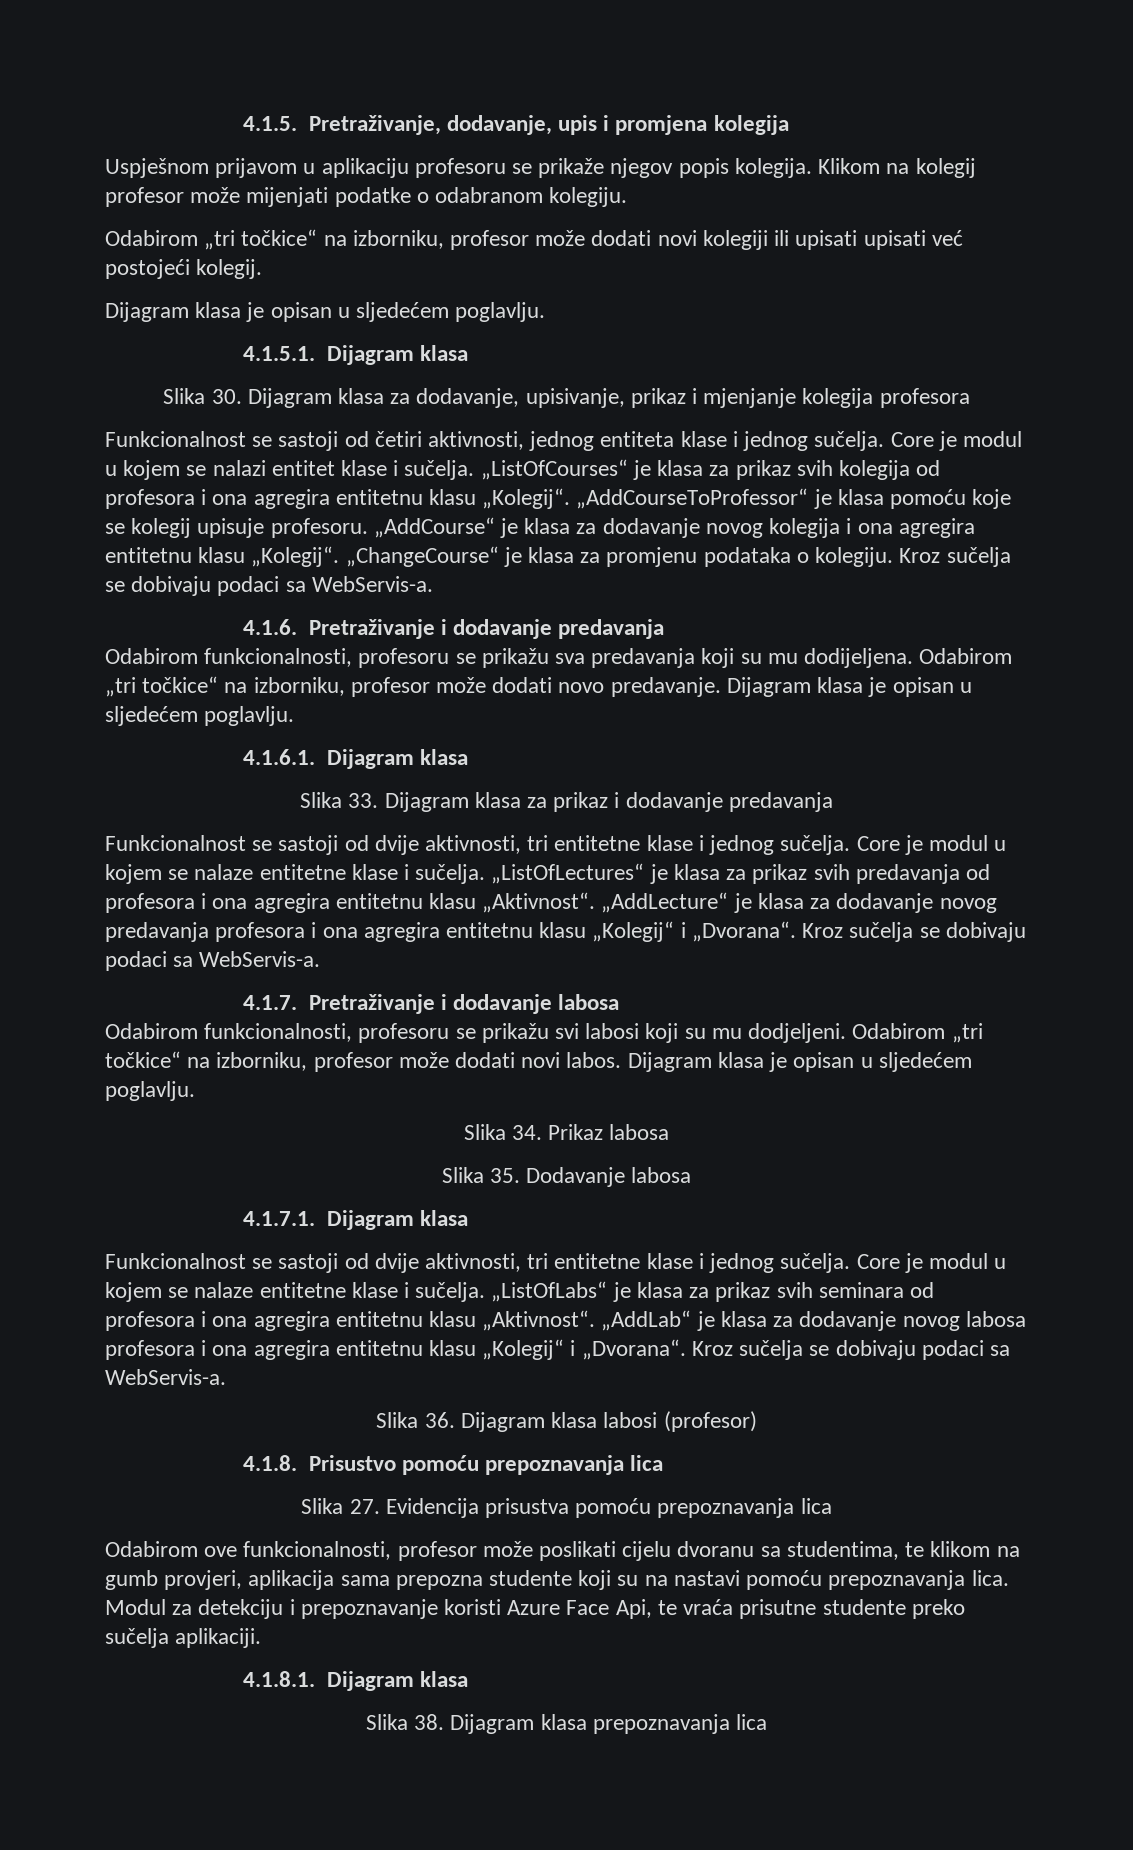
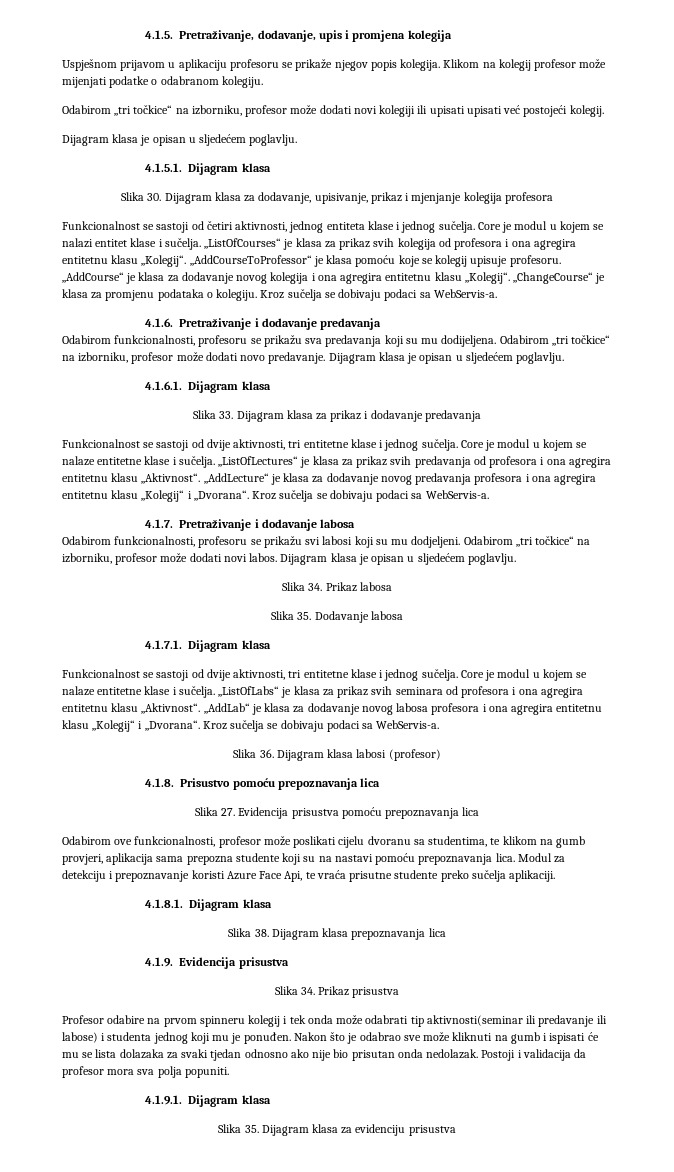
+ 4.1.9. Evidencija prisustva
+ Slika 34. Prikaz prisustva
+ Profesor odabire na prvom spinneru kolegij i tek onda može odabrati tip aktivnosti(seminar ili predavanje ili labose) i studenta jednog koji mu je ponuđen. Nakon što je odabrao sve može kliknuti na gumb i ispisati će mu se lista dolazaka za svaki tjedan odnosno ako nije bio prisutan onda nedolazak. Postoji i validacija da profesor mora sva polja popuniti.
+ 4.1.9.1. Dijagram klasa
+ Slika 35. Dijagram klasa za evidenciju prisustva

